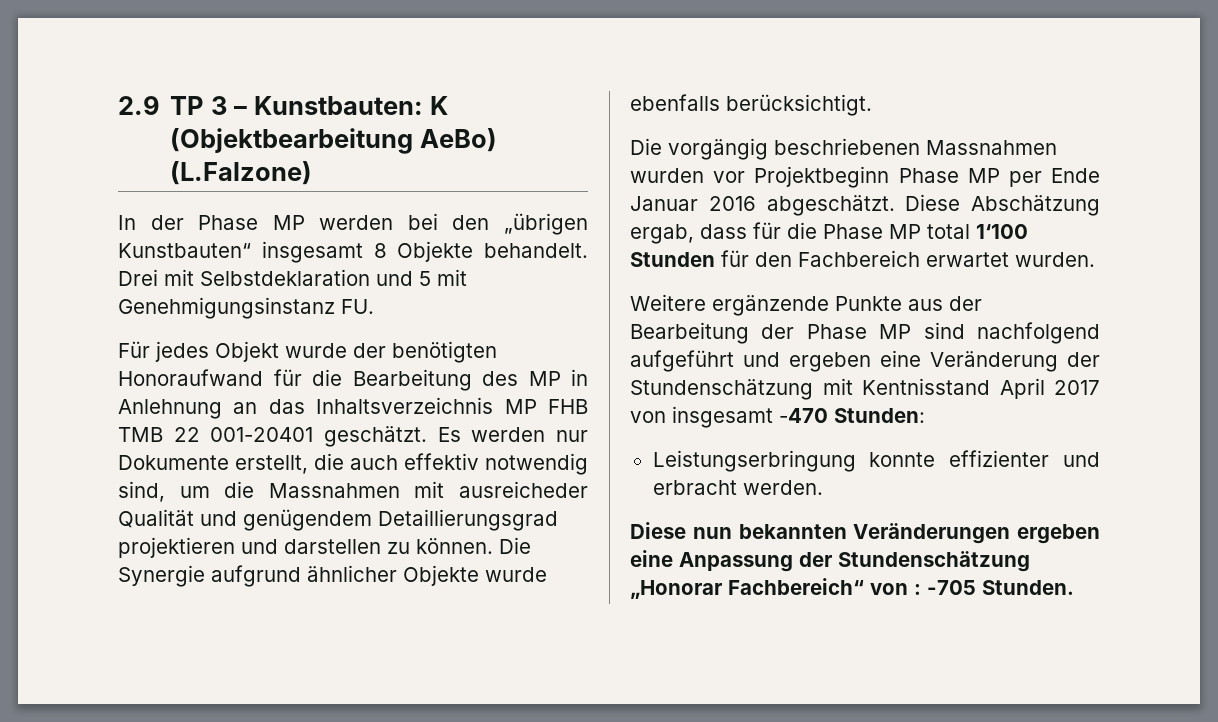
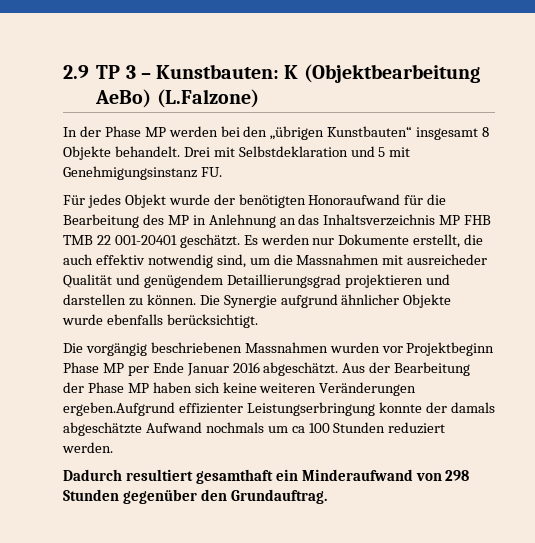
- Diese Abschätzung ergab, dass für die Phase MP total 1‘100 Stunden für den Fachbereich erwartet wurden.
- Weitere ergänzende Punkte aus der Bearbeitung der Phase MP sind nachfolgend aufgeführt und ergeben eine Veränderung der Stundenschätzung mit Kentnisstand April 2017 von insgesamt -470 Stunden:
- Leistungserbringung konnte effizienter und erbracht werden.
- Diese nun bekannten Veränderungen ergeben eine Anpassung der Stundenschätzung „Honorar Fachbereich“ von : -705 Stunden.
+ Aus der Bearbeitung der Phase MP haben sich keine weiteren Veränderungen ergeben.Aufgrund effizienter Leistungserbringung konnte der damals abgeschätzte Aufwand nochmals um ca 100 Stunden reduziert werden.
+ Dadurch resultiert gesamthaft ein Minderaufwand von 298 Stunden gegenüber den Grundauftrag.

